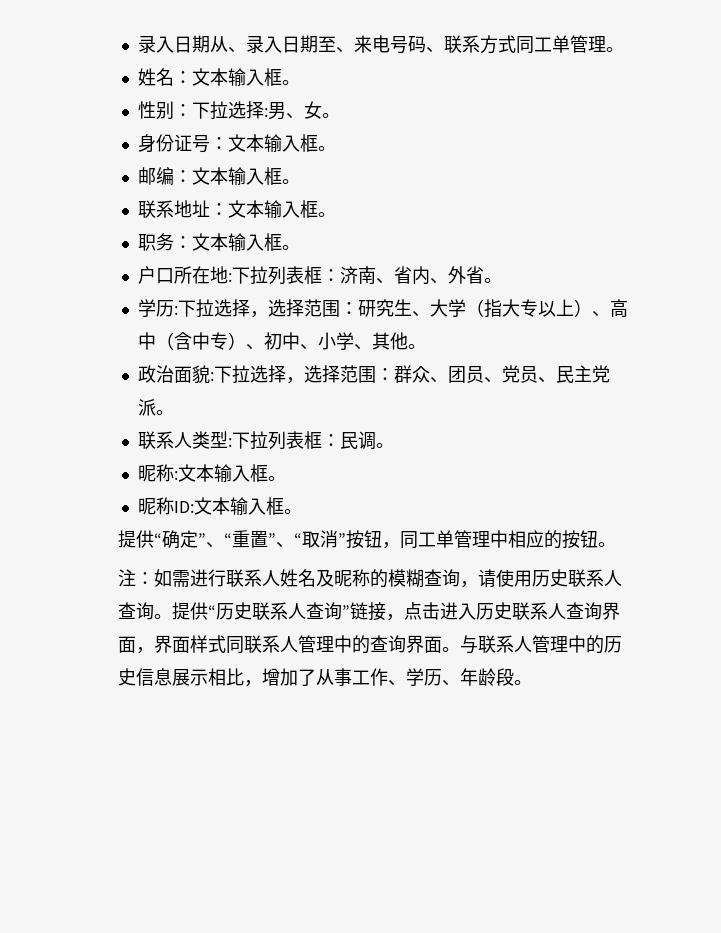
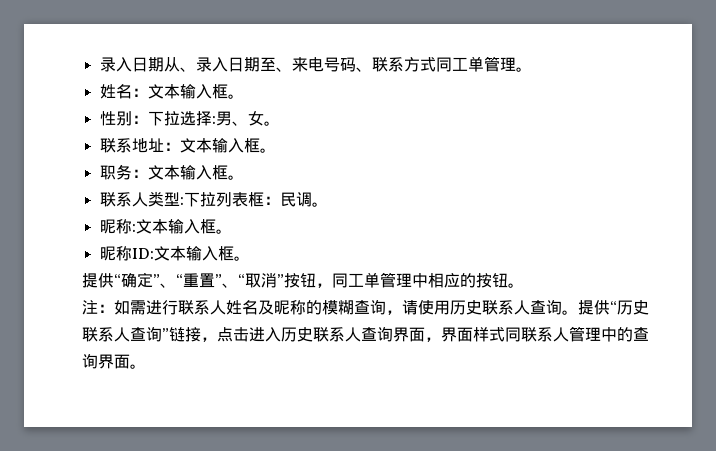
- 身份证号：文本输入框。
- 邮编：文本输入框。
- 户口所在地:下拉列表框：济南、省内、外省。
- 学历:下拉选择，选择范围：研究生、大学（指大专以上）、高中（含中专）、初中、小学、其他。
- 政治面貌:下拉选择，选择范围：群众、团员、党员、民主党派。
- 与联系人管理中的历史信息展示相比，增加了从事工作、学历、年龄段。

